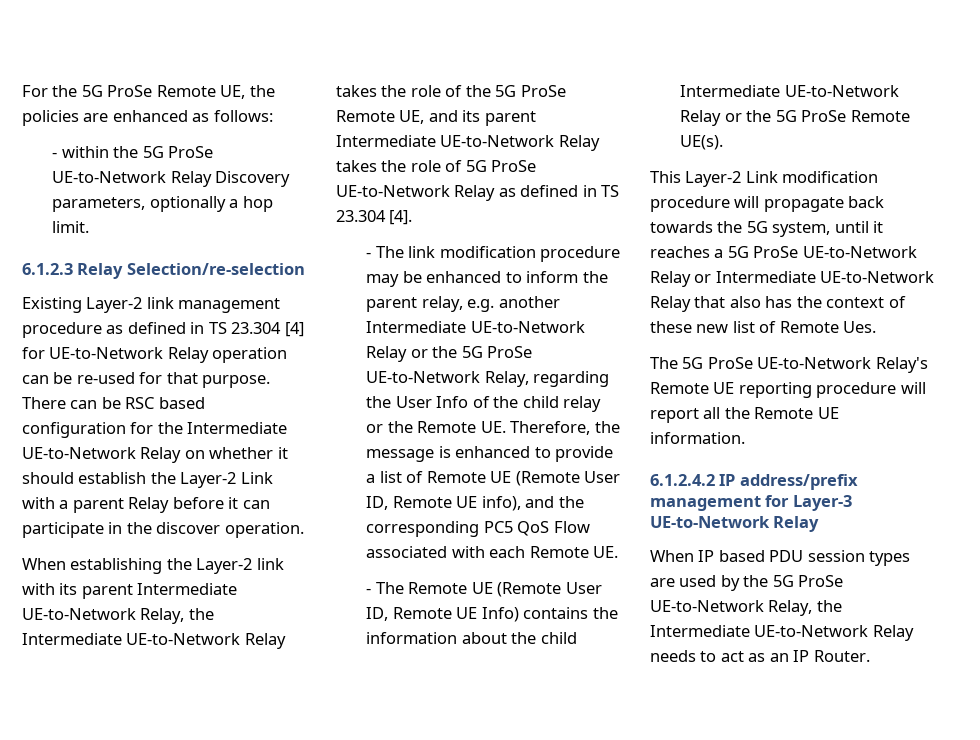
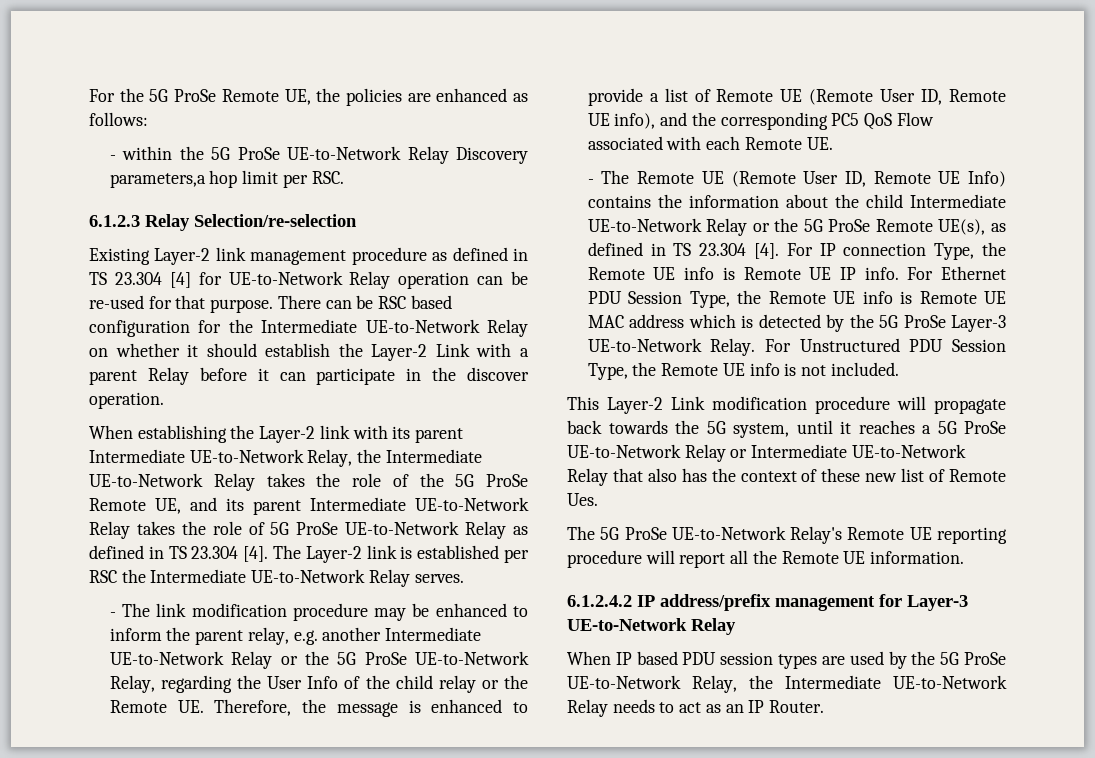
- - within the 5G ProSe UE-to-Network Relay Discovery parameters, optionally a hop limit.
+ - within the 5G ProSe UE-to-Network Relay Discovery parameters,a hop limit per RSC.
+ The Layer-2 link is established per RSC the Intermediate UE-to-Network Relay serves.
- - The Remote UE (Remote User ID, Remote UE Info) contains the information about the child Intermediate UE-to-Network Relay or the 5G ProSe Remote UE(s).
+ - The Remote UE (Remote User ID, Remote UE Info) contains the information about the child Intermediate UE-to-Network Relay or the 5G ProSe Remote UE(s), as defined in TS 23.304 [4]. For IP connection Type, the Remote UE info is Remote UE IP info. For Ethernet PDU Session Type, the Remote UE info is Remote UE MAC address which is detected by the 5G ProSe Layer-3 UE-to-Network Relay. For Unstructured PDU Session Type, the Remote UE info is not included.

